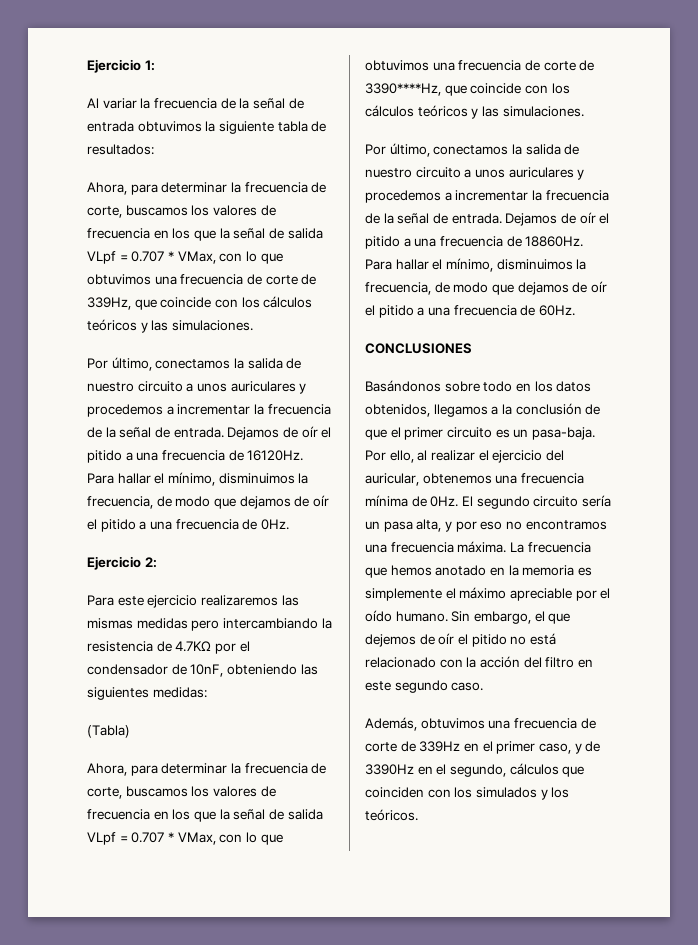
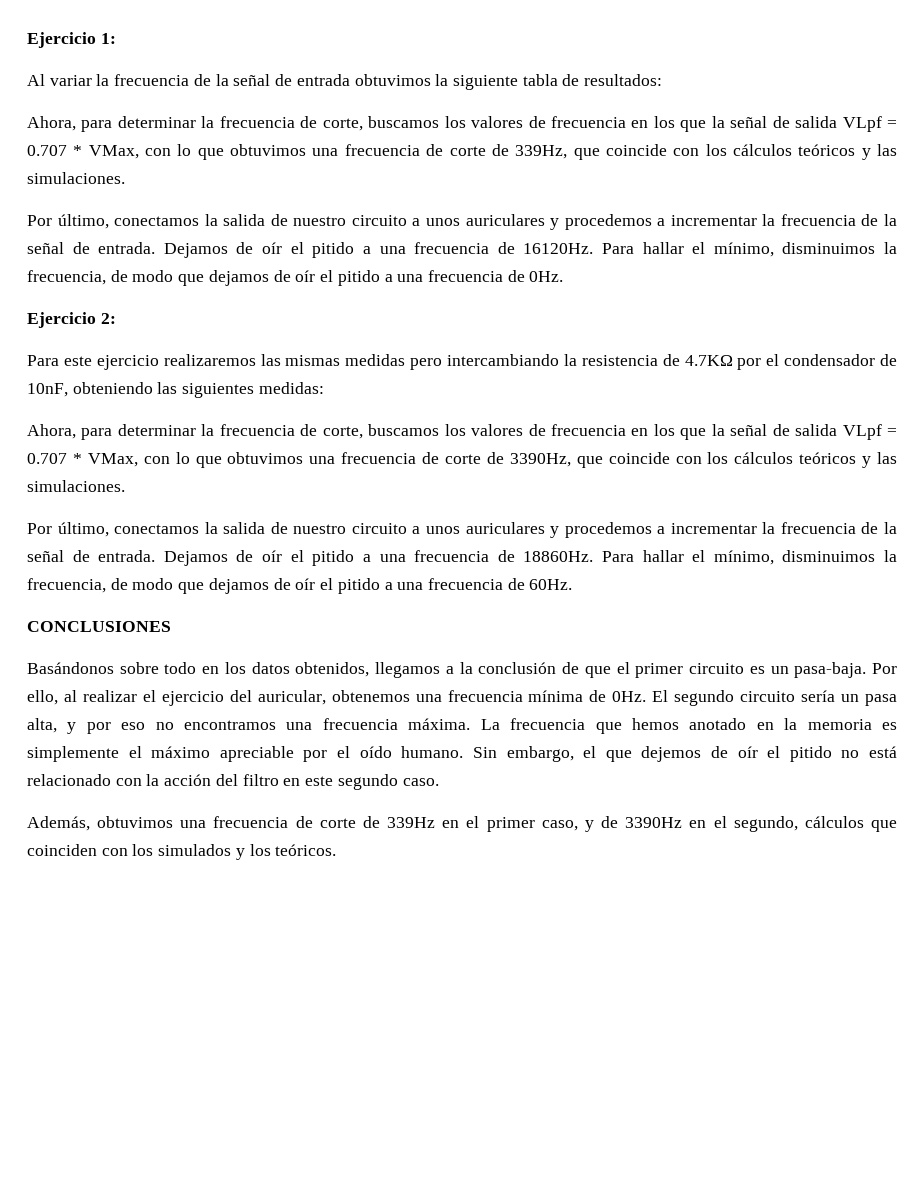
- (Tabla)
- Ahora, para determinar la frecuencia de corte, buscamos los valores de frecuencia en los que la señal de salida VLpf = 0.707 * VMax, con lo que obtuvimos una frecuencia de corte de 3390****Hz, que coincide con los cálculos teóricos y las simulaciones.
+ Ahora, para determinar la frecuencia de corte, buscamos los valores de frecuencia en los que la señal de salida VLpf = 0.707 * VMax, con lo que obtuvimos una frecuencia de corte de 3390Hz, que coincide con los cálculos teóricos y las simulaciones.

